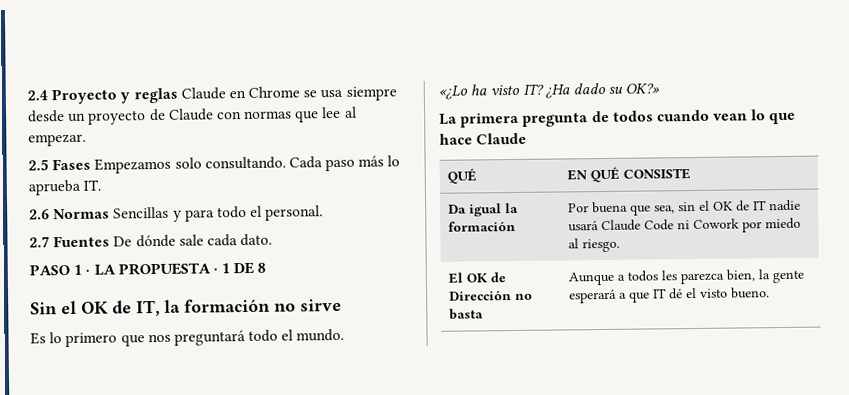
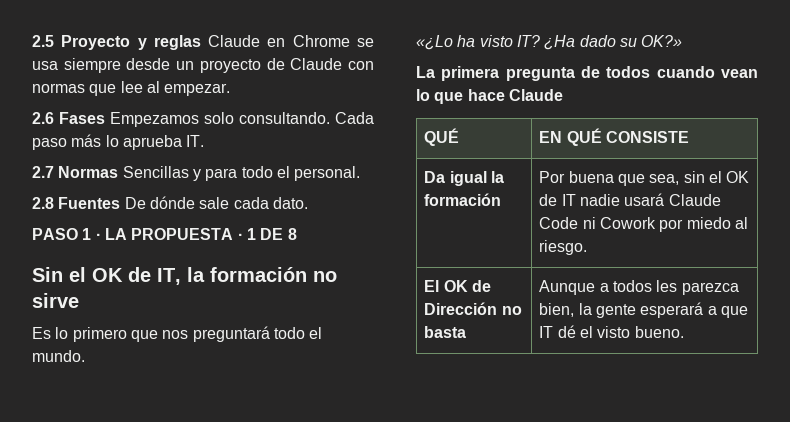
- 2.4 Proyecto y reglas Claude en Chrome se usa siempre desde un proyecto de Claude con normas que lee al empezar.
+ 2.5 Proyecto y reglas Claude en Chrome se usa siempre desde un proyecto de Claude con normas que lee al empezar.
- 2.5 Fases Empezamos solo consultando.
+ 2.6 Fases Empezamos solo consultando.
- 2.6 Normas Sencillas y para todo el personal.
+ 2.7 Normas Sencillas y para todo el personal.
- 2.7 Fuentes De dónde sale cada dato.
+ 2.8 Fuentes De dónde sale cada dato.

